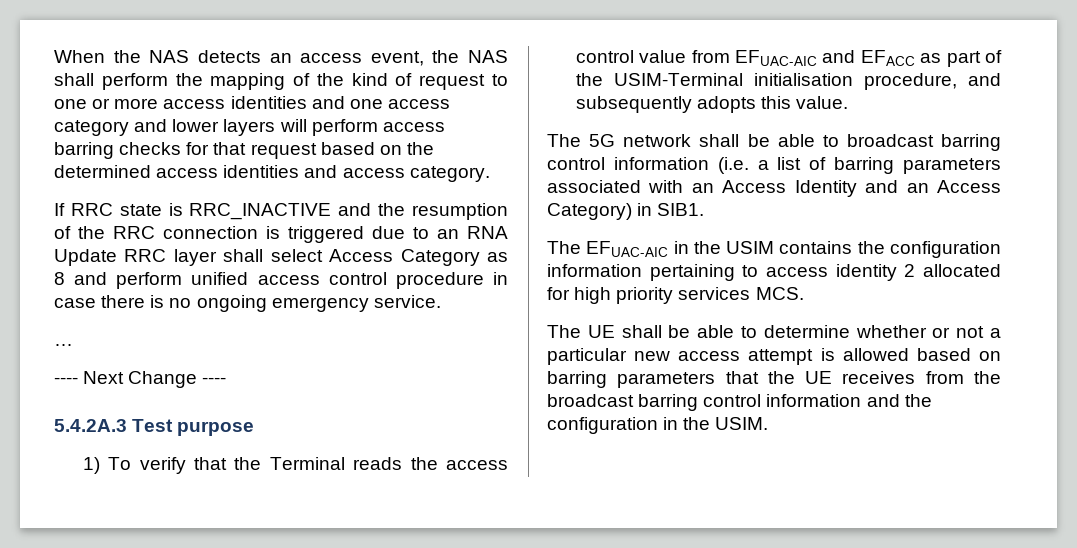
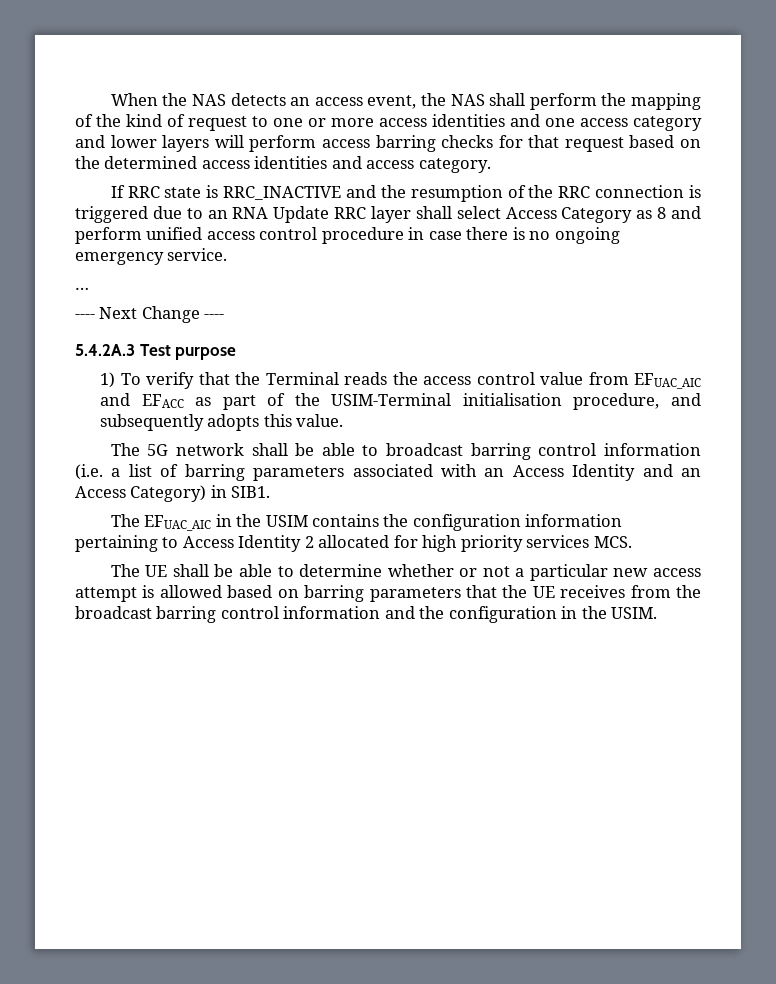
- 1) To verify that the Terminal reads the access control value from EFUAC-AIC and EFACC as part of the USIM-Terminal initialisation procedure, and subsequently adopts this value.
+ 1) To verify that the Terminal reads the access control value from EFUAC_AIC and EFACC as part of the USIM-Terminal initialisation procedure, and subsequently adopts this value.
- The EFUAC-AIC in the USIM contains the configuration information pertaining to access identity 2 allocated for high priority services MCS.
+ The EFUAC_AIC in the USIM contains the configuration information pertaining to Access Identity 2 allocated for high priority services MCS.

